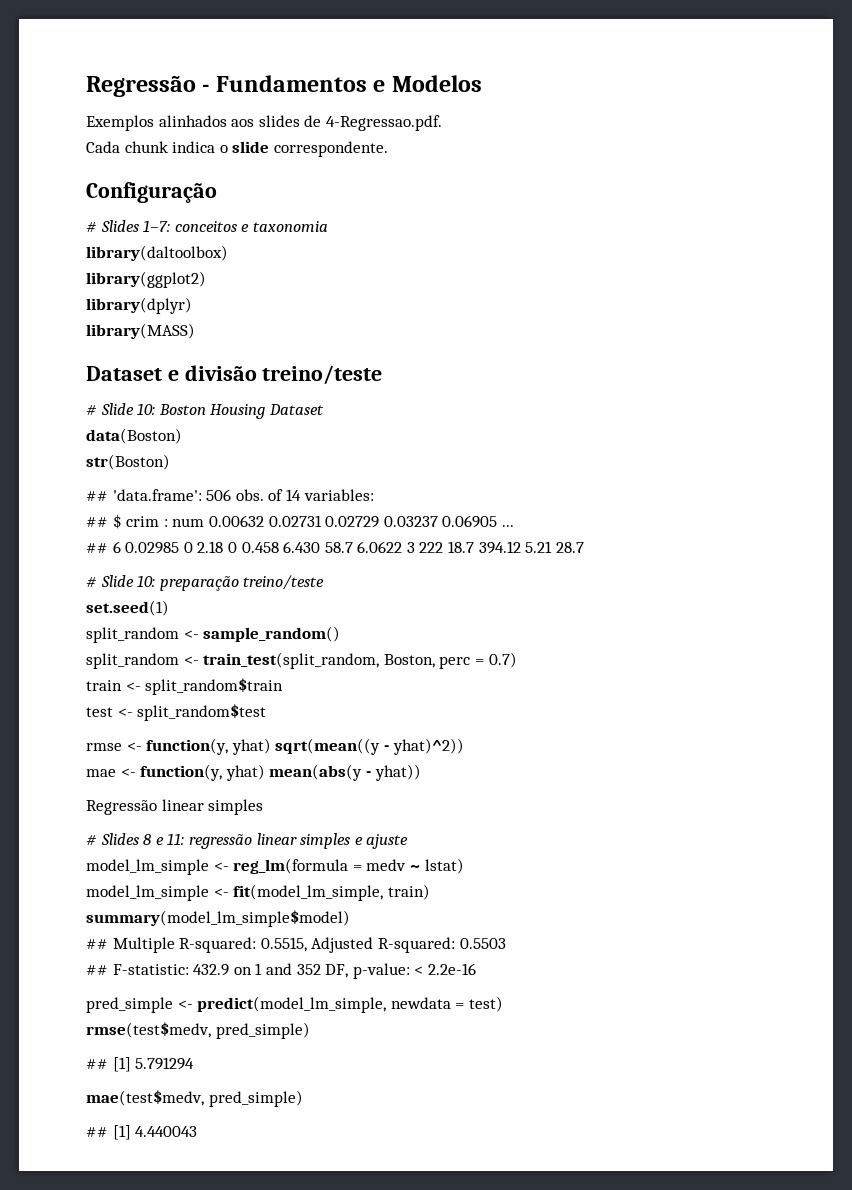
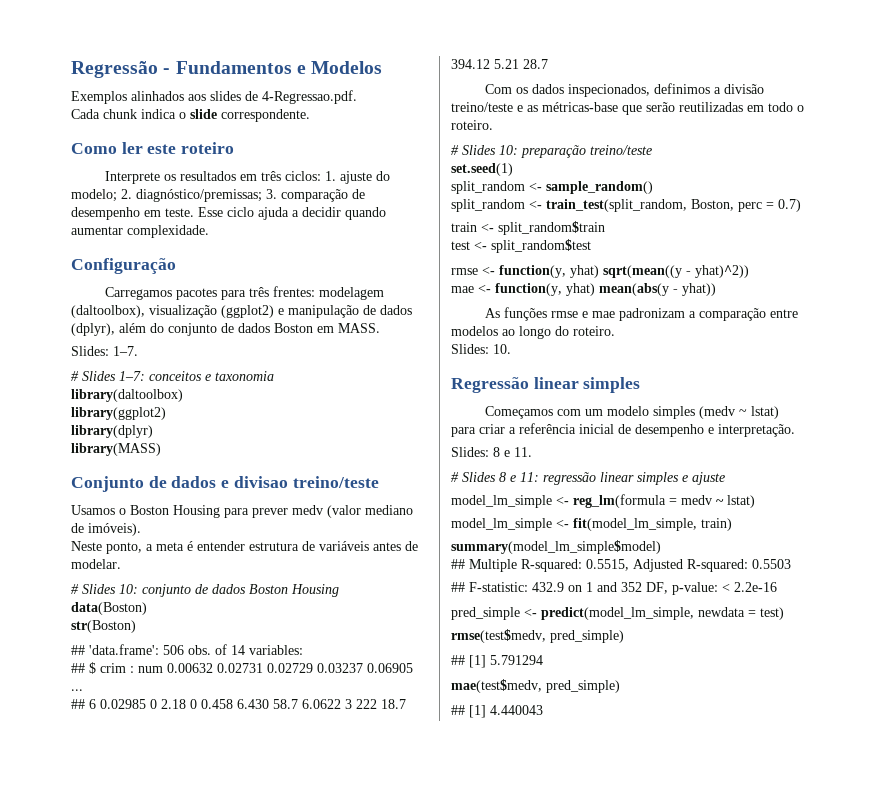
+ Como ler este roteiro
+ Interprete os resultados em três ciclos: 1. ajuste do modelo; 2. diagnóstico/premissas; 3. comparação de desempenho em teste. Esse ciclo ajuda a decidir quando aumentar complexidade.
  Configuração
+ Carregamos pacotes para três frentes: modelagem (daltoolbox), visualização (ggplot2) e manipulação de dados (dplyr), além do conjunto de dados Boston em MASS.
+ Slides: 1–7.
- Dataset e divisão treino/teste
- # Slide 10: Boston Housing Dataset
+ Conjunto de dados e divisao treino/teste
+ Usamos o Boston Housing para prever medv (valor mediano de imóveis).
+ Neste ponto, a meta é entender estrutura de variáveis antes de modelar.
+ # Slides 10: conjunto de dados Boston Housing
- # Slide 10: preparação treino/teste
+ Com os dados inspecionados, definimos a divisão treino/teste e as métricas-base que serão reutilizadas em todo o roteiro.
+ # Slides 10: preparação treino/teste
+ As funções rmse e mae padronizam a comparação entre modelos ao longo do roteiro.
+ Slides: 10.
  Regressão linear simples
+ Começamos com um modelo simples (medv ~ lstat) para criar a referência inicial de desempenho e interpretação.
+ Slides: 8 e 11.

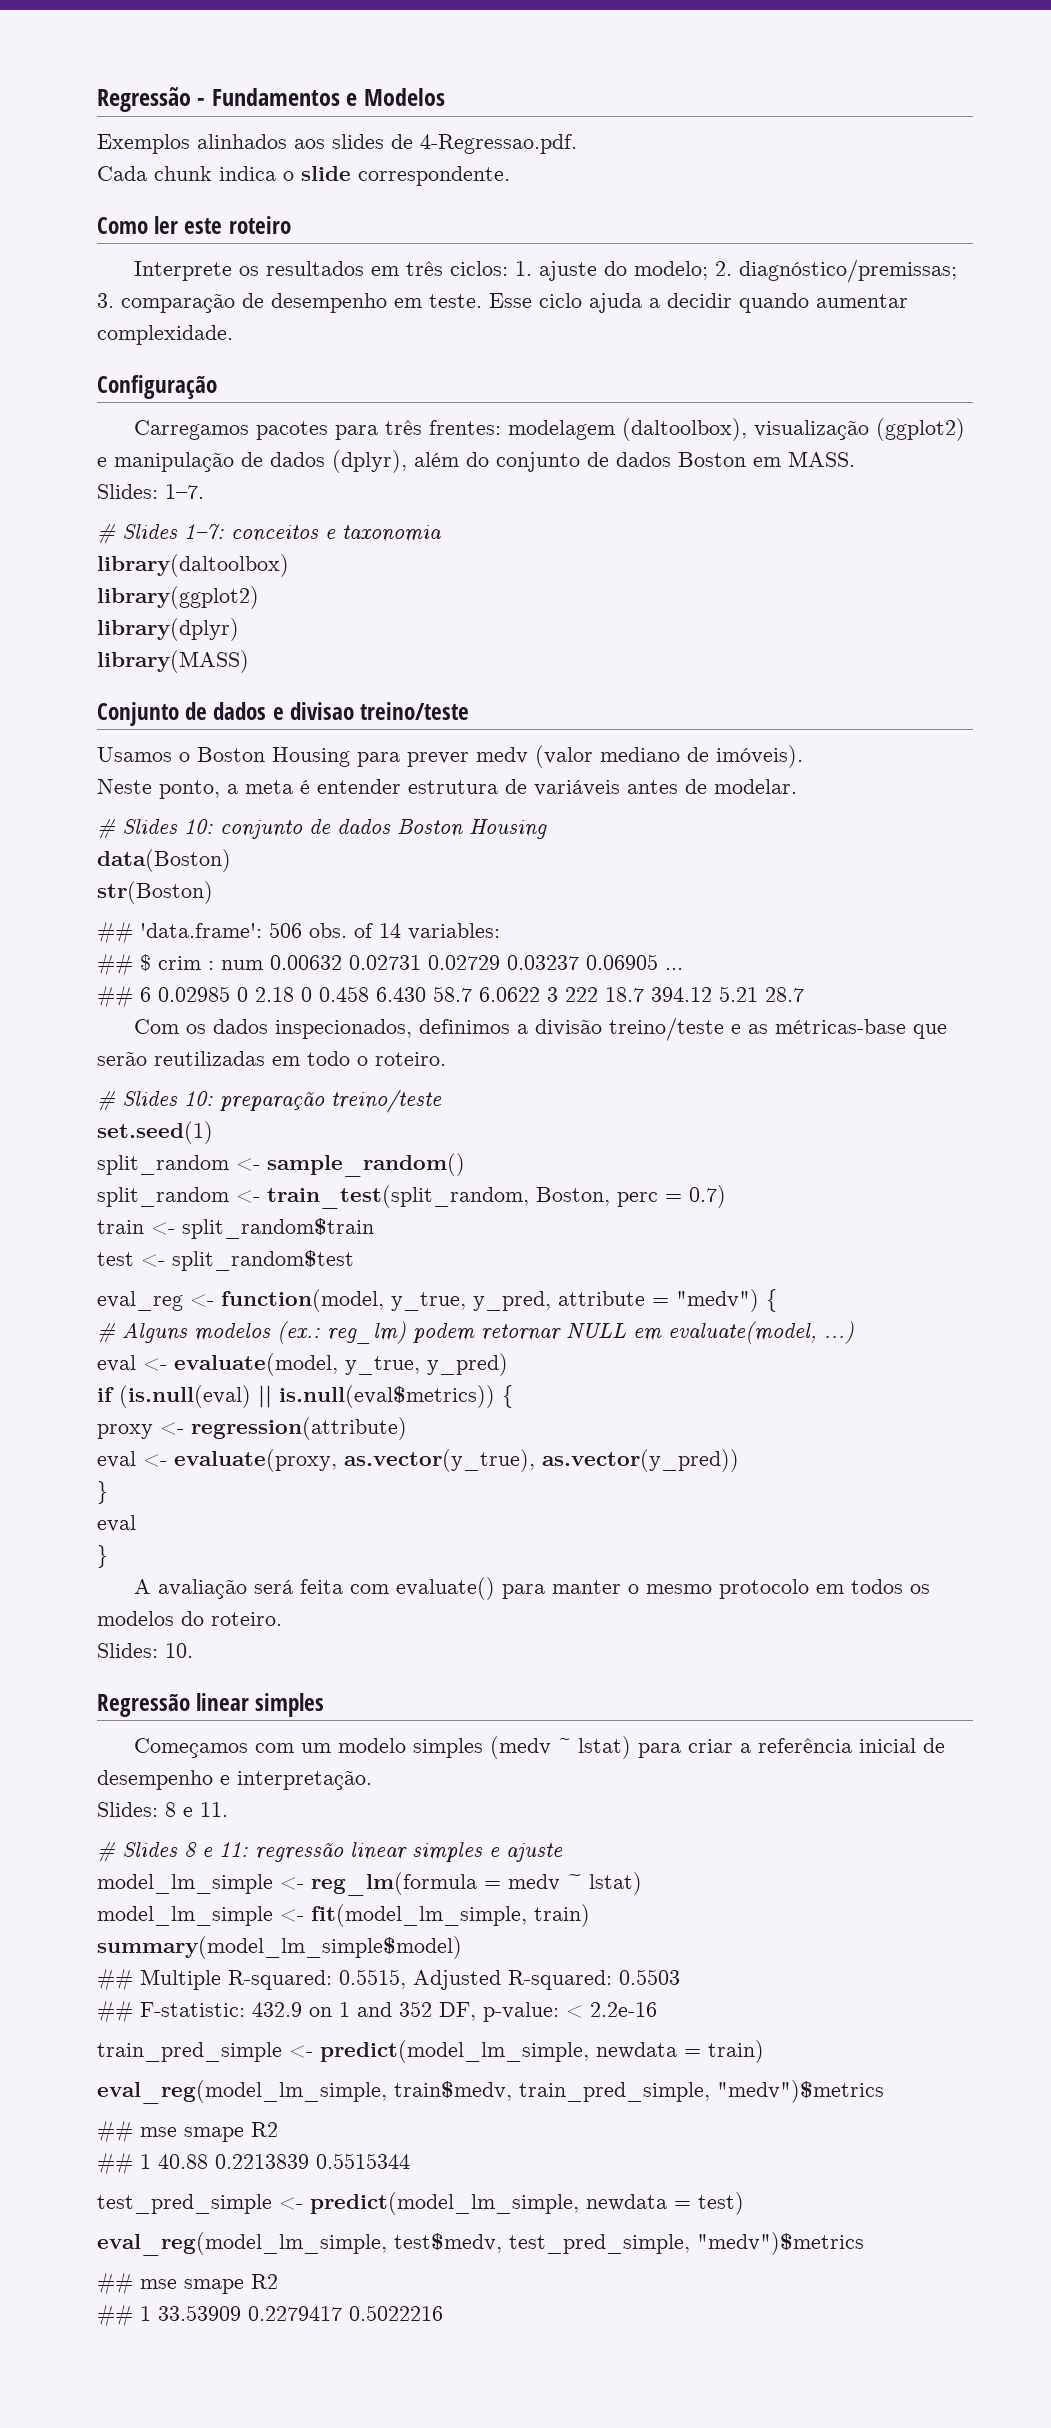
- rmse <- function(y, yhat) sqrt(mean((y - yhat)^2))
- mae <- function(y, yhat) mean(abs(y - yhat))
- As funções rmse e mae padronizam a comparação entre modelos ao longo do roteiro.
+ eval_reg <- function(model, y_true, y_pred, attribute = "medv") {
+ # Alguns modelos (ex.: reg_lm) podem retornar NULL em evaluate(model, ...)
+ eval <- evaluate(model, y_true, y_pred)
+ if (is.null(eval) || is.null(eval$metrics)) {
+ proxy <- regression(attribute)
+ eval <- evaluate(proxy, as.vector(y_true), as.vector(y_pred))
+ }
+ eval
+ }
+ A avaliação será feita com evaluate() para manter o mesmo protocolo em todos os modelos do roteiro.
- pred_simple <- predict(model_lm_simple, newdata = test)
+ train_pred_simple <- predict(model_lm_simple, newdata = train)
+ eval_reg(model_lm_simple, train$medv, train_pred_simple, "medv")$metrics
+ ## mse smape R2
+ ## 1 40.88 0.2213839 0.5515344
+ test_pred_simple <- predict(model_lm_simple, newdata = test)
- rmse(test$medv, pred_simple)
- ## [1] 5.791294
- mae(test$medv, pred_simple)
- ## [1] 4.440043
+ eval_reg(model_lm_simple, test$medv, test_pred_simple, "medv")$metrics
+ ## mse smape R2
+ ## 1 33.53909 0.2279417 0.5022216

